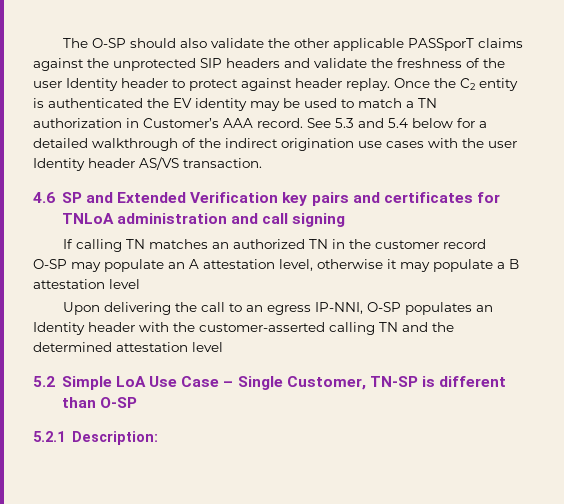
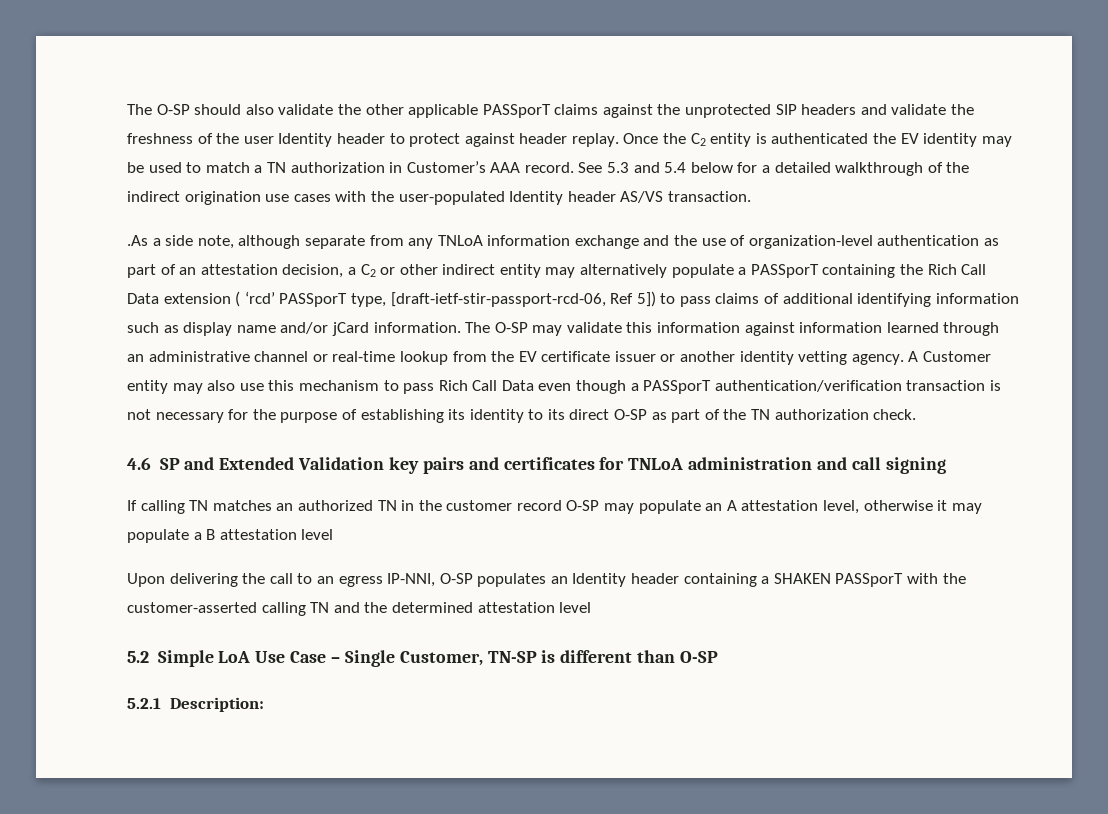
- See 5.3 and 5.4 below for a detailed walkthrough of the indirect origination use cases with the user Identity header AS/VS transaction.
+ See 5.3 and 5.4 below for a detailed walkthrough of the indirect origination use cases with the user-populated Identity header AS/VS transaction.
+ .As a side note, although separate from any TNLoA information exchange and the use of organization-level authentication as part of an attestation decision, a C2 or other indirect entity may alternatively populate a PASSporT containing the Rich Call Data extension ( ‘rcd’ PASSporT type, [draft-ietf-stir-passport-rcd-06, Ref 5]) to pass claims of additional identifying information such as display name and/or jCard information. The O-SP may validate this information against information learned through an administrative channel or real-time lookup from the EV certificate issuer or another identity vetting agency. A Customer entity may also use this mechanism to pass Rich Call Data even though a PASSporT authentication/verification transaction is not necessary for the purpose of establishing its identity to its direct O-SP as part of the TN authorization check.
- 4.6 SP and Extended Verification key pairs and certificates for TNLoA administration and call signing
+ 4.6 SP and Extended Validation key pairs and certificates for TNLoA administration and call signing
- Upon delivering the call to an egress IP-NNI, O-SP populates an Identity header with the customer-asserted calling TN and the determined attestation level
+ Upon delivering the call to an egress IP-NNI, O-SP populates an Identity header containing a SHAKEN PASSporT with the customer-asserted calling TN and the determined attestation level

